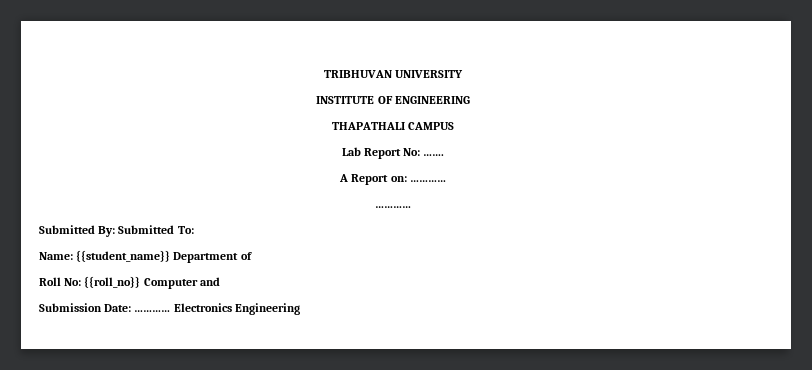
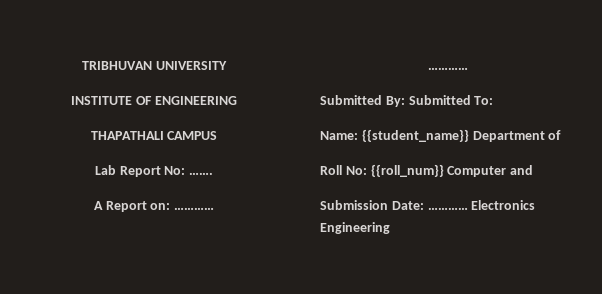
- Roll No: {{roll_no}} Computer and
+ Roll No: {{roll_num}} Computer and

